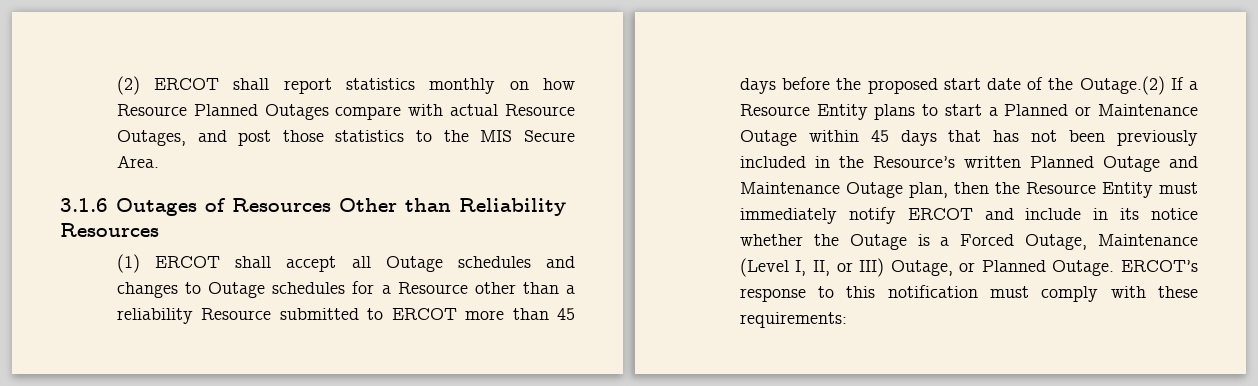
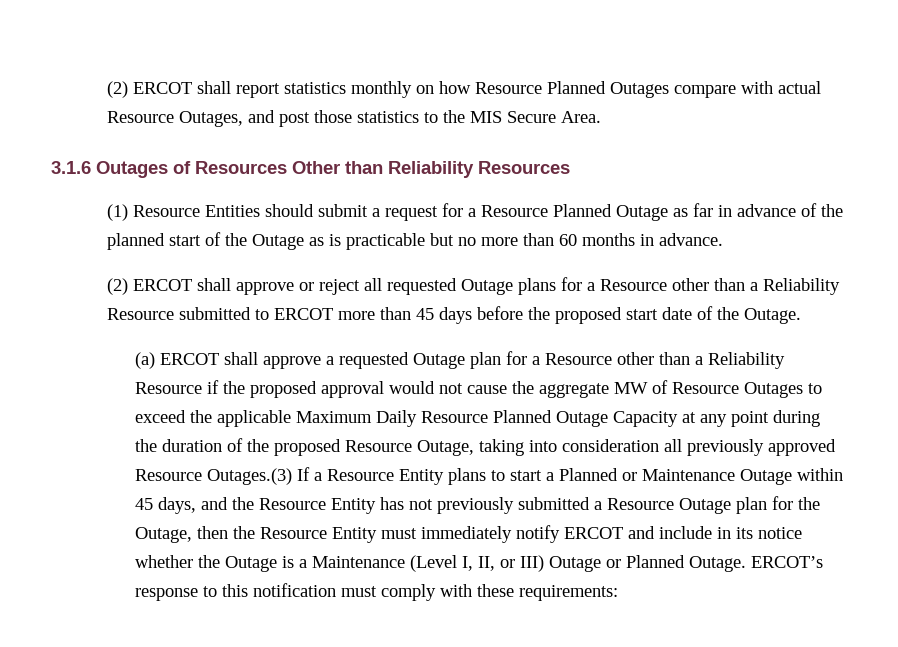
- (1) ERCOT shall accept all Outage schedules and changes to Outage schedules for a Resource other than a reliability Resource submitted to ERCOT more than 45 days before the proposed start date of the Outage.(2) If a Resource Entity plans to start a Planned or Maintenance Outage within 45 days that has not been previously included in the Resource’s written Planned Outage and Maintenance Outage plan, then the Resource Entity must immediately notify ERCOT and include in its notice whether the Outage is a Forced Outage, Maintenance (Level I, II, or III) Outage, or Planned Outage.
+ (1) Resource Entities should submit a request for a Resource Planned Outage as far in advance of the planned start of the Outage as is practicable but no more than 60 months in advance.
+ (2) ERCOT shall approve or reject all requested Outage plans for a Resource other than a Reliability Resource submitted to ERCOT more than 45 days before the proposed start date of the Outage.
+ (a) ERCOT shall approve a requested Outage plan for a Resource other than a Reliability Resource if the proposed approval would not cause the aggregate MW of Resource Outages to exceed the applicable Maximum Daily Resource Planned Outage Capacity at any point during the duration of the proposed Resource Outage, taking into consideration all previously approved Resource Outages.(3) If a Resource Entity plans to start a Planned or Maintenance Outage within 45 days, and the Resource Entity has not previously submitted a Resource Outage plan for the Outage, then the Resource Entity must immediately notify ERCOT and include in its notice whether the Outage is a Maintenance (Level I, II, or III) Outage or Planned Outage.

